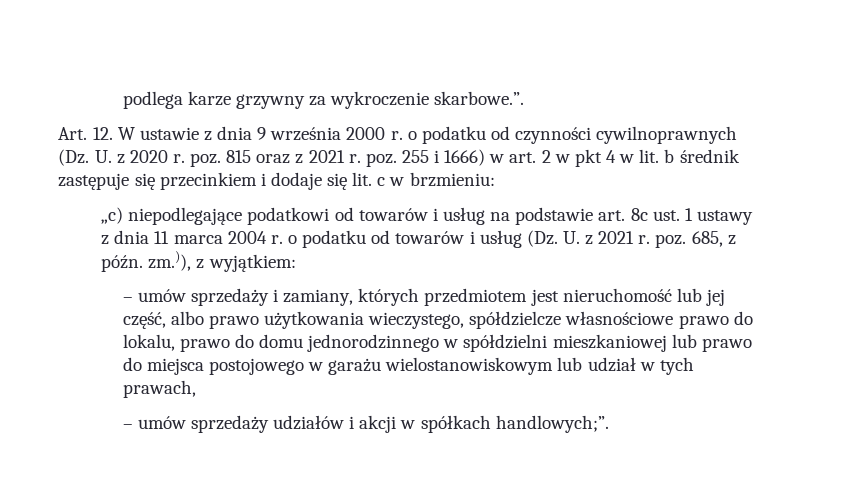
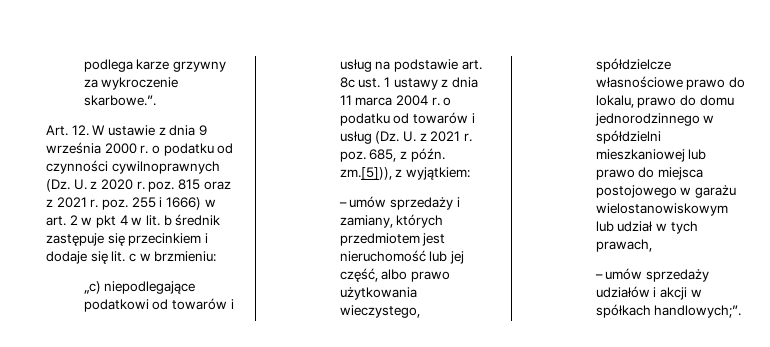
- „c) niepodlegające podatkowi od towarów i usług na podstawie art. 8c ust. 1 ustawy z dnia 11 marca 2004 r. o podatku od towarów i usług (Dz. U. z 2021 r. poz. 685, z późn. zm.)), z wyjątkiem:
+ „c) niepodlegające podatkowi od towarów i usług na podstawie art. 8c ust. 1 ustawy z dnia 11 marca 2004 r. o podatku od towarów i usług (Dz. U. z 2021 r. poz. 685, z późn. zm.[5])), z wyjątkiem:

